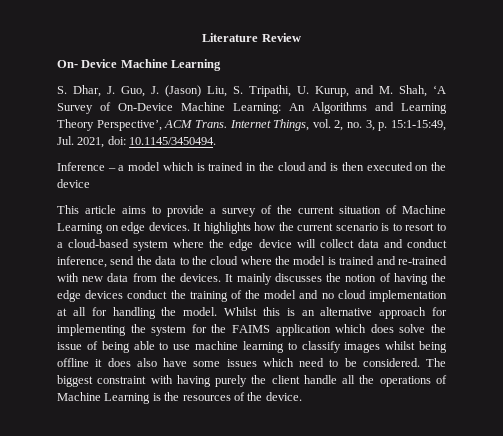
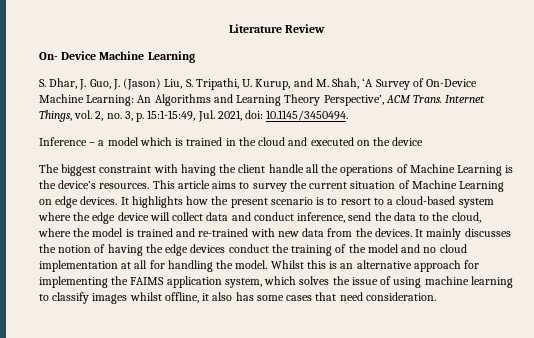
- Inference – a model which is trained in the cloud and is then executed on the device
+ Inference – a model which is trained in the cloud and executed on the device
- This article aims to provide a survey of the current situation of Machine Learning on edge devices.
+ The biggest constraint with having the client handle all the operations of Machine Learning is the device’s resources. This article aims to survey the current situation of Machine Learning on edge devices.
- It highlights how the current scenario is to resort to a cloud-based system where the edge device will collect data and conduct inference, send the data to the cloud where the model is trained and re-trained with new data from the devices.
+ It highlights how the present scenario is to resort to a cloud-based system where the edge device will collect data and conduct inference, send the data to the cloud, where the model is trained and re-trained with new data from the devices.
- Whilst this is an alternative approach for implementing the system for the FAIMS application which does solve the issue of being able to use machine learning to classify images whilst being offline it does also have some issues which need to be considered. The biggest constraint with having purely the client handle all the operations of Machine Learning is the resources of the device.
+ Whilst this is an alternative approach for implementing the FAIMS application system, which solves the issue of using machine learning to classify images whilst offline, it also has some cases that need consideration.

